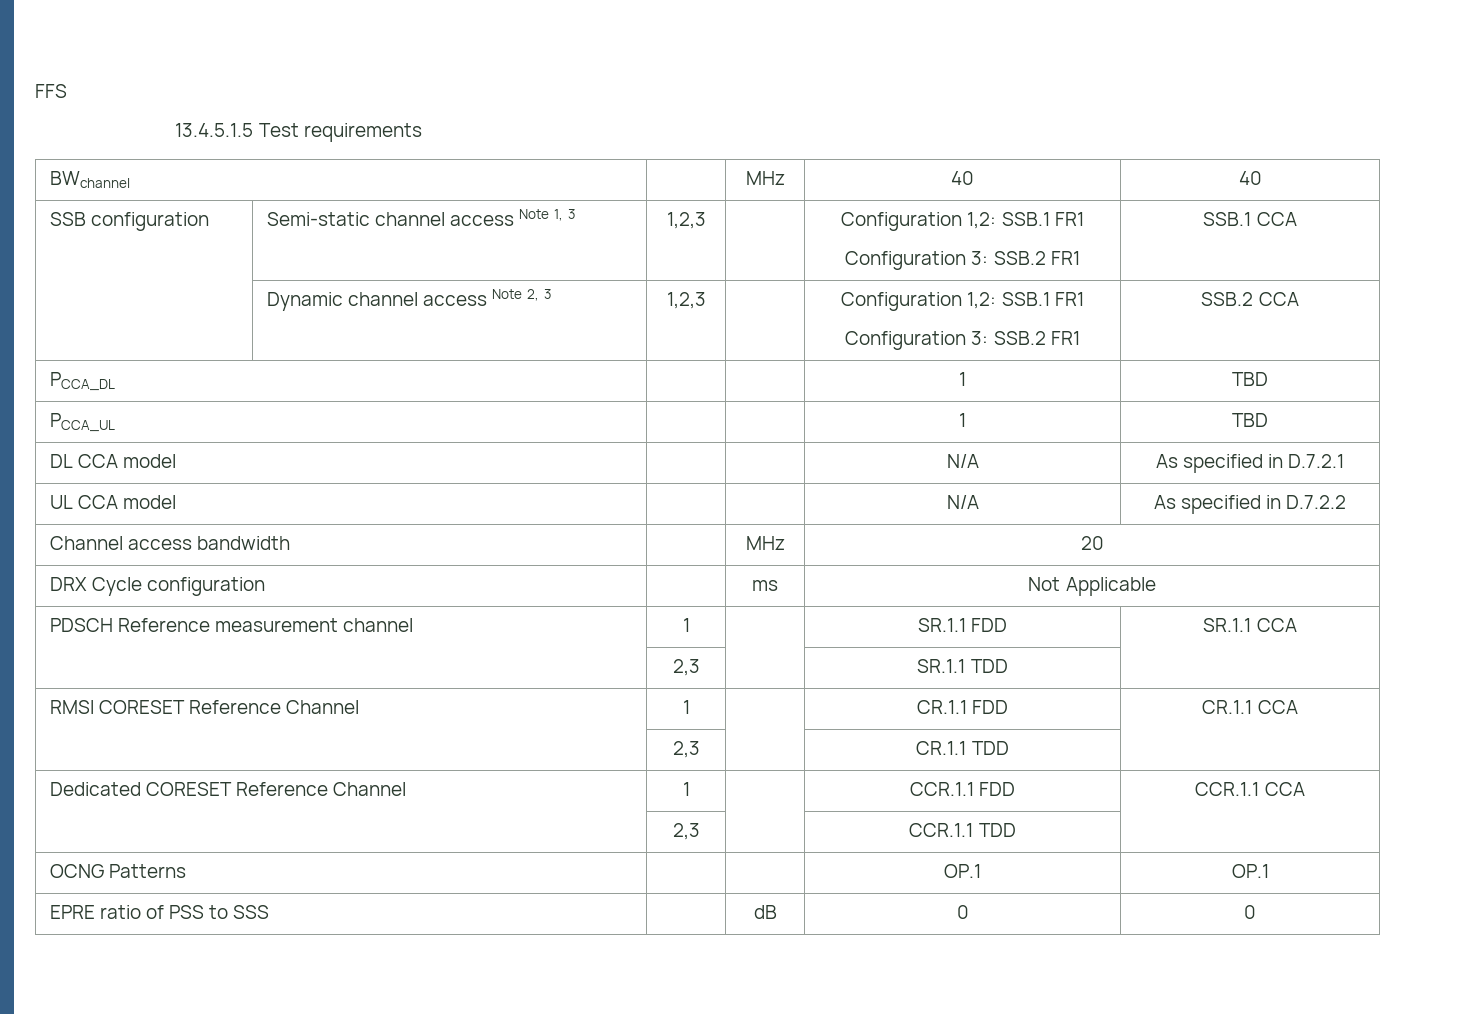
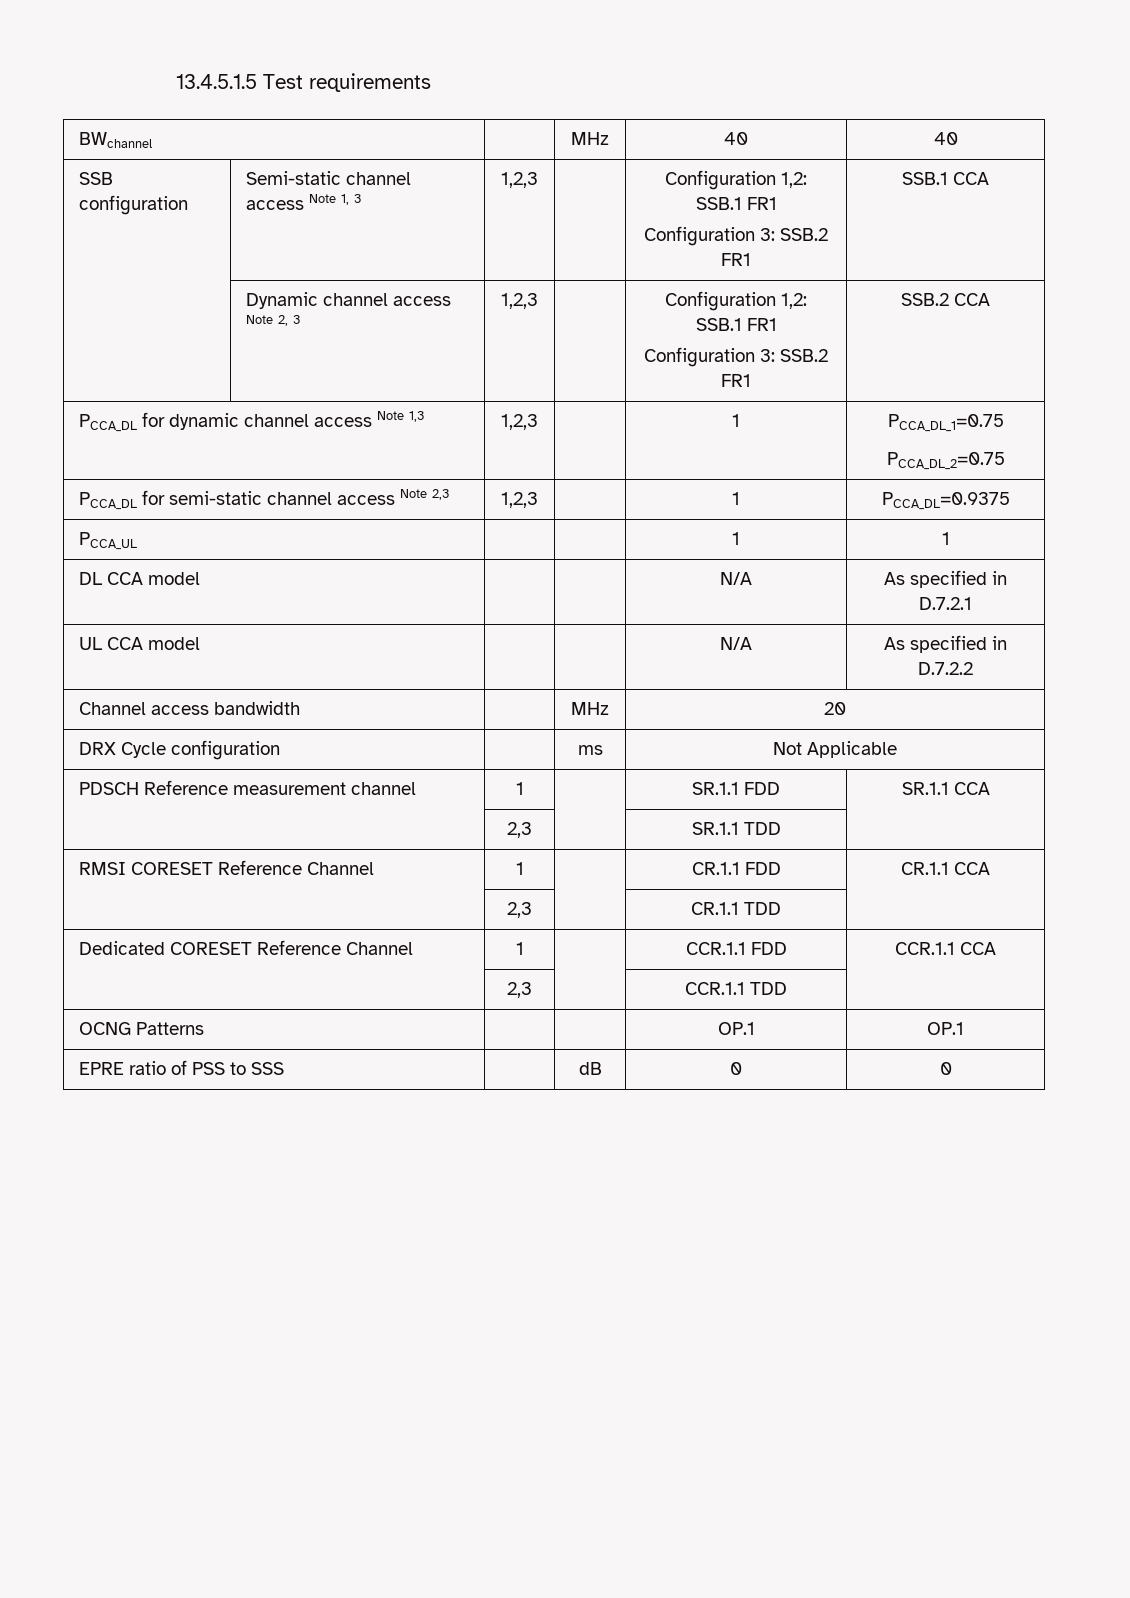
- FFS
- PCCA_DL | | | 1 | TBD
+ PCCA_DL for dynamic channel access Note 1,3 | 1,2,3 | | 1 | PCCA_DL_1=0.75
+ PCCA_DL_2=0.75
+ PCCA_DL for semi-static channel access Note 2,3 | 1,2,3 | | 1 | PCCA_DL=0.9375
- PCCA_UL | | | 1 | TBD
+ PCCA_UL | | | 1 | 1

